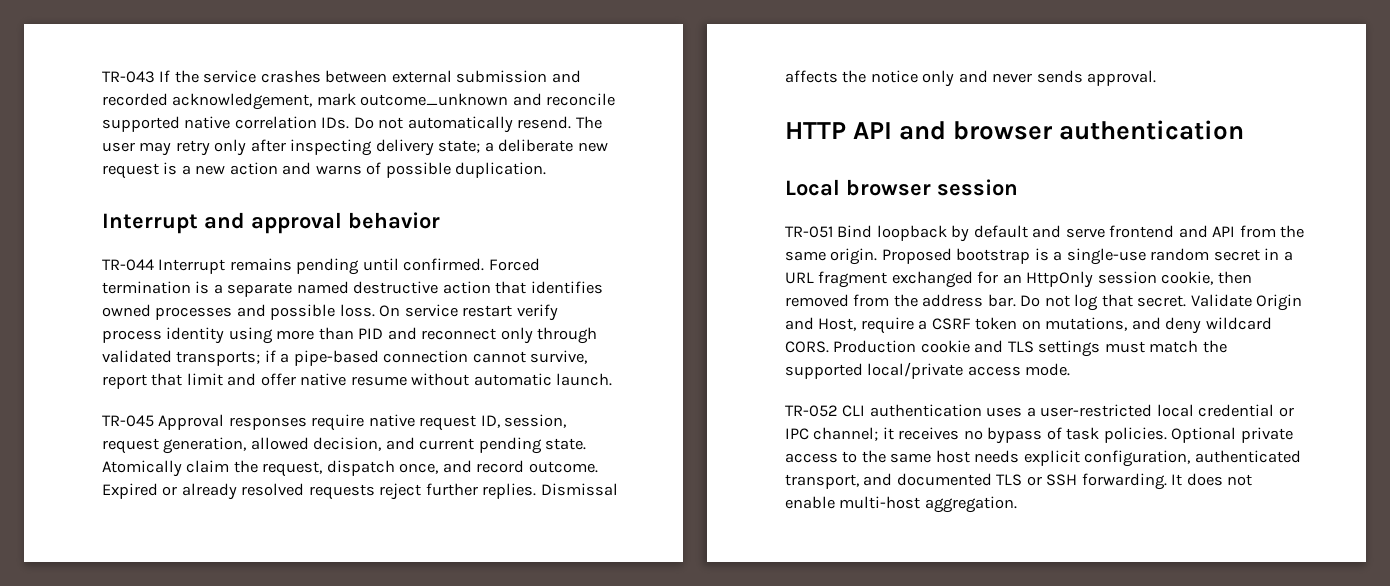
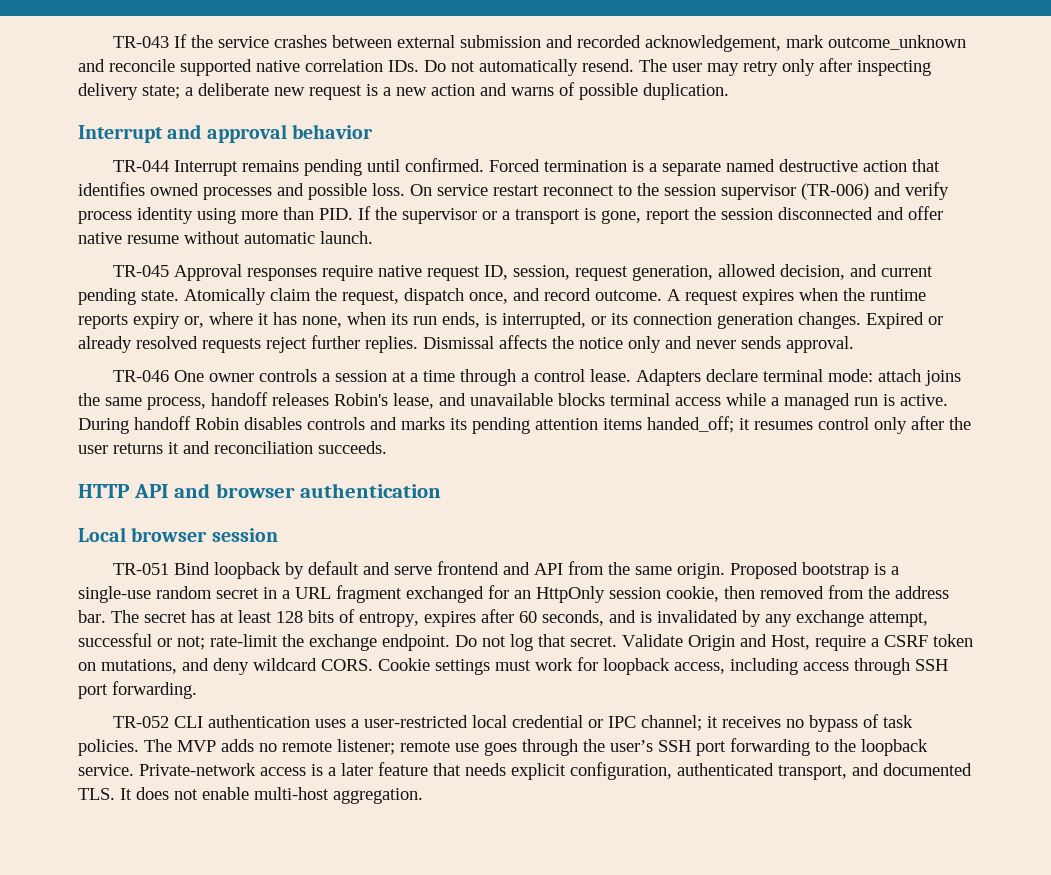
- On service restart verify process identity using more than PID and reconnect only through validated transports; if a pipe-based connection cannot survive, report that limit and offer native resume without automatic launch.
+ On service restart reconnect to the session supervisor (TR-006) and verify process identity using more than PID. If the supervisor or a transport is gone, report the session disconnected and offer native resume without automatic launch.
+ A request expires when the runtime reports expiry or, where it has none, when its run ends, is interrupted, or its connection generation changes.
+ TR-046 One owner controls a session at a time through a control lease. Adapters declare terminal mode: attach joins the same process, handoff releases Robin's lease, and unavailable blocks terminal access while a managed run is active. During handoff Robin disables controls and marks its pending attention items handed_off; it resumes control only after the user returns it and reconciliation succeeds.
+ The secret has at least 128 bits of entropy, expires after 60 seconds, and is invalidated by any exchange attempt, successful or not; rate-limit the exchange endpoint.
- Production cookie and TLS settings must match the supported local/private access mode.
+ Cookie settings must work for loopback access, including access through SSH port forwarding.
- Optional private access to the same host needs explicit configuration, authenticated transport, and documented TLS or SSH forwarding. It does not enable multi-host aggregation.
+ The MVP adds no remote listener; remote use goes through the user’s SSH port forwarding to the loopback service. Private-network access is a later feature that needs explicit configuration, authenticated transport, and documented TLS. It does not enable multi-host aggregation.

